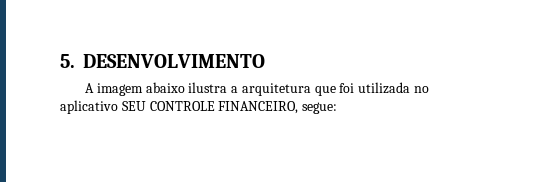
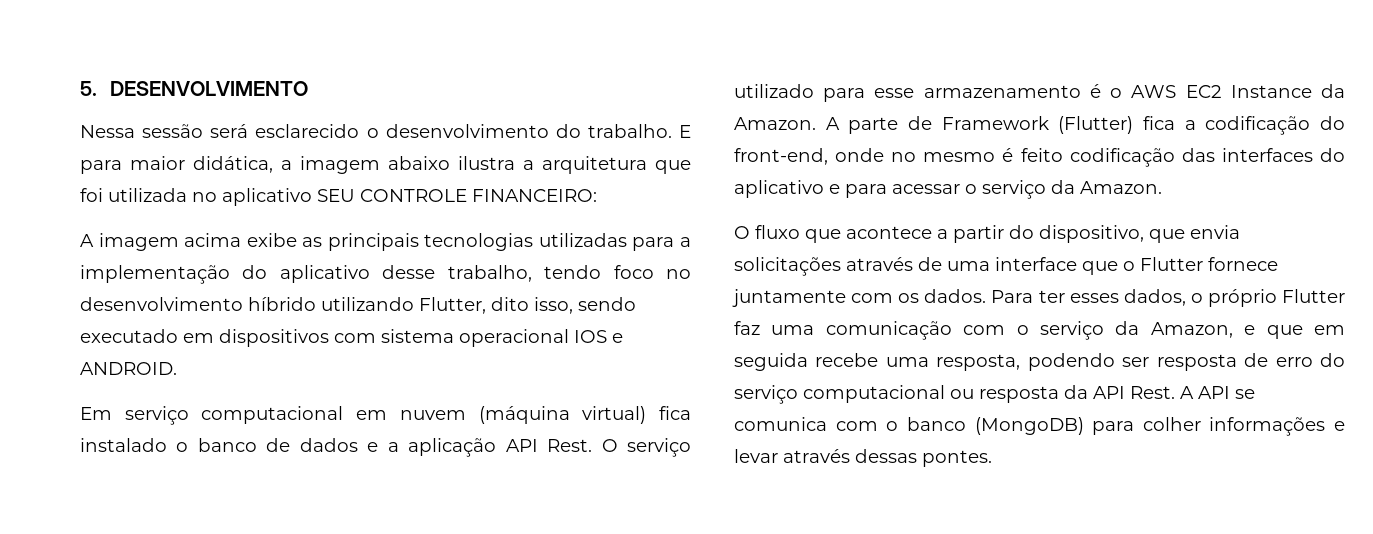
- A imagem abaixo ilustra a arquitetura que foi utilizada no aplicativo SEU CONTROLE FINANCEIRO, segue:
+ Nessa sessão será esclarecido o desenvolvimento do trabalho. E para maior didática, a imagem abaixo ilustra a arquitetura que foi utilizada no aplicativo SEU CONTROLE FINANCEIRO:
+ A imagem acima exibe as principais tecnologias utilizadas para a implementação do aplicativo desse trabalho, tendo foco no desenvolvimento híbrido utilizando Flutter, dito isso, sendo executado em dispositivos com sistema operacional IOS e ANDROID.
+ Em serviço computacional em nuvem (máquina virtual) fica instalado o banco de dados e a aplicação API Rest. O serviço utilizado para esse armazenamento é o AWS EC2 Instance da Amazon. A parte de Framework (Flutter) fica a codificação do front-end, onde no mesmo é feito codificação das interfaces do aplicativo e para acessar o serviço da Amazon.
+ O fluxo que acontece a partir do dispositivo, que envia solicitações através de uma interface que o Flutter fornece juntamente com os dados. Para ter esses dados, o próprio Flutter faz uma comunicação com o serviço da Amazon, e que em seguida recebe uma resposta, podendo ser resposta de erro do serviço computacional ou resposta da API Rest. A API se comunica com o banco (MongoDB) para colher informações e levar através dessas pontes.

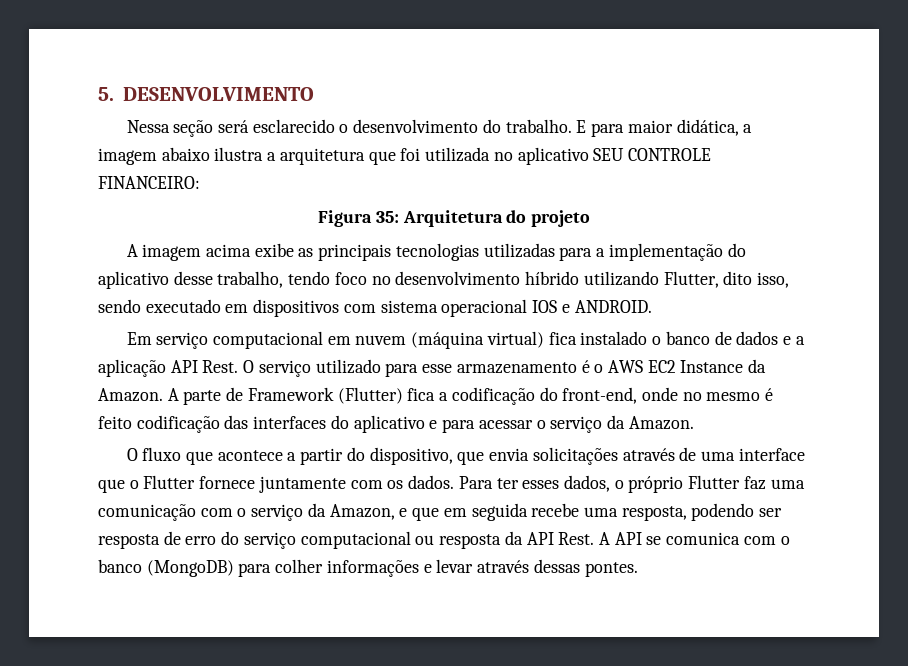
- Nessa sessão será esclarecido o desenvolvimento do trabalho.
+ Nessa seção será esclarecido o desenvolvimento do trabalho.
+ Figura 35: Arquitetura do projeto

